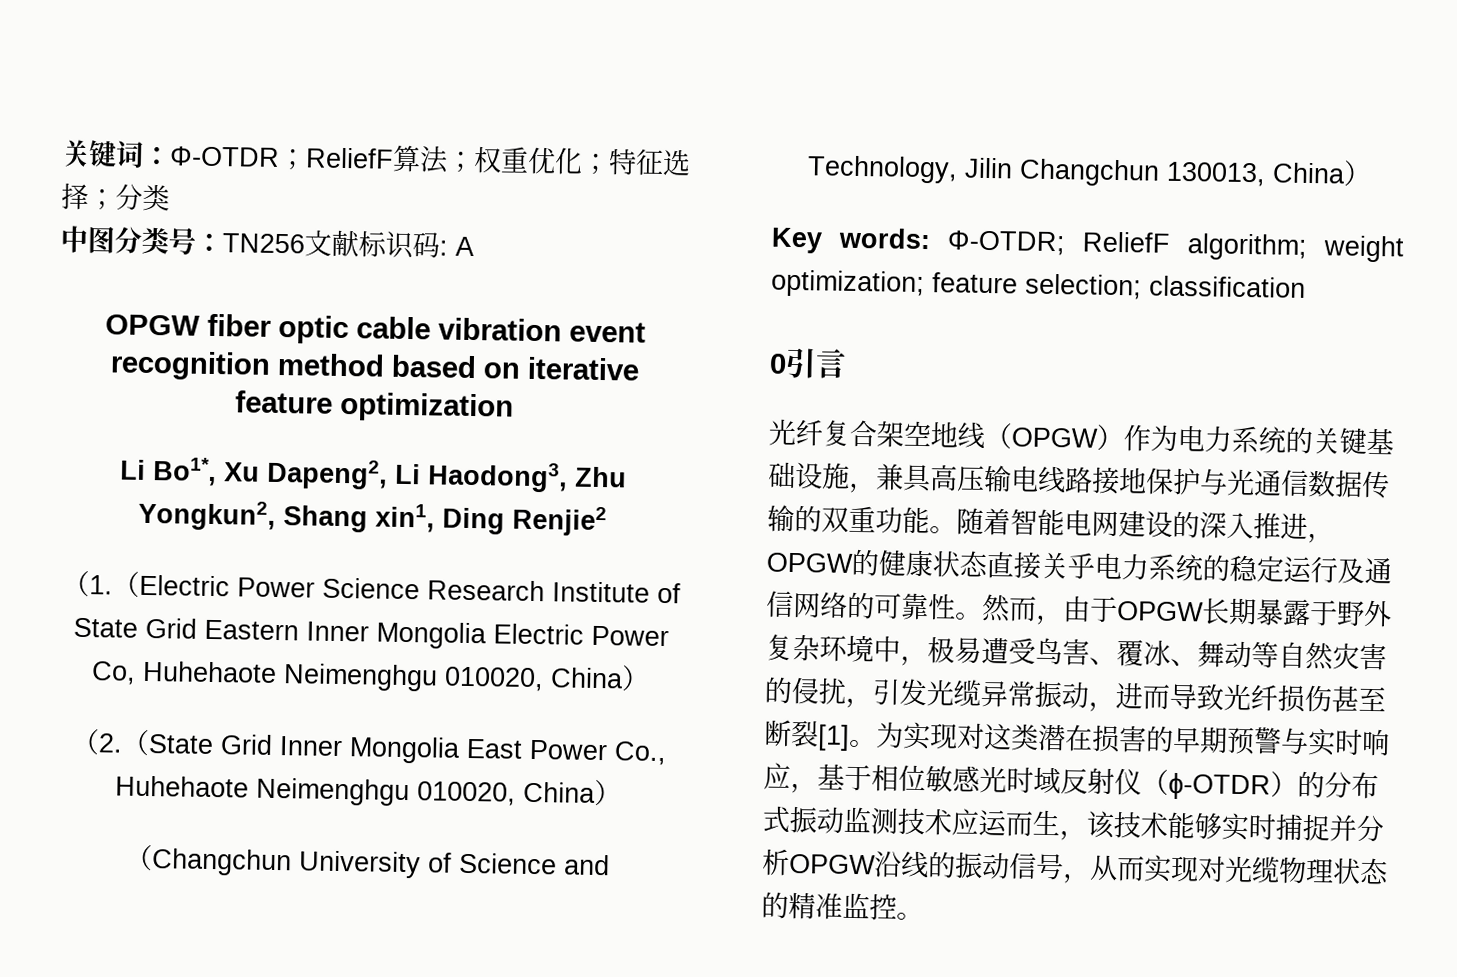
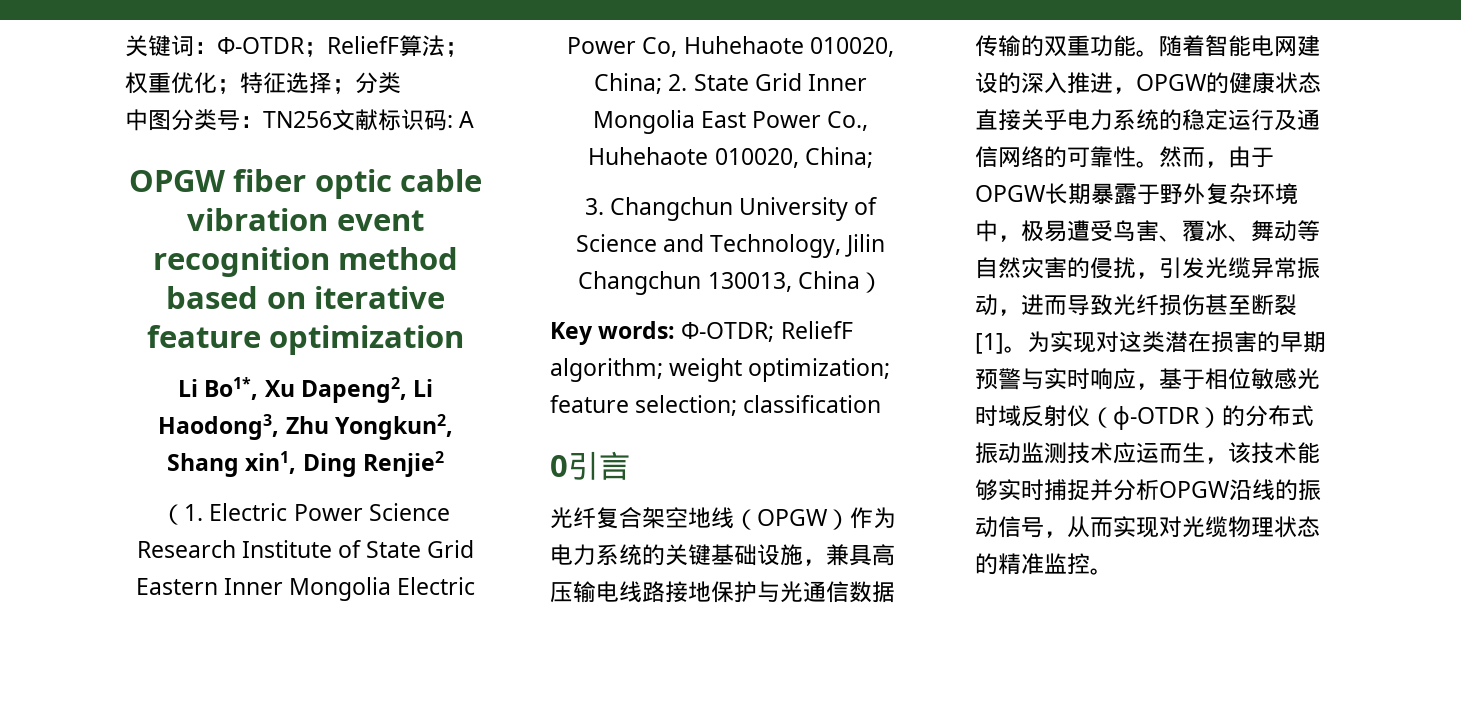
- （1.（Electric Power Science Research Institute of State Grid Eastern Inner Mongolia Electric Power Co, Huhehaote Neimenghgu 010020, China）
- （2.（State Grid Inner Mongolia East Power Co., Huhehaote Neimenghgu 010020, China）
- （Changchun University of Science and Technology, Jilin Changchun 130013, China）
+ （1. Electric Power Science Research Institute of State Grid Eastern Inner Mongolia Electric Power Co, Huhehaote 010020, China; 2. State Grid Inner Mongolia East Power Co., Huhehaote 010020, China;
+ 3. Changchun University of Science and Technology, Jilin Changchun 130013, China）

